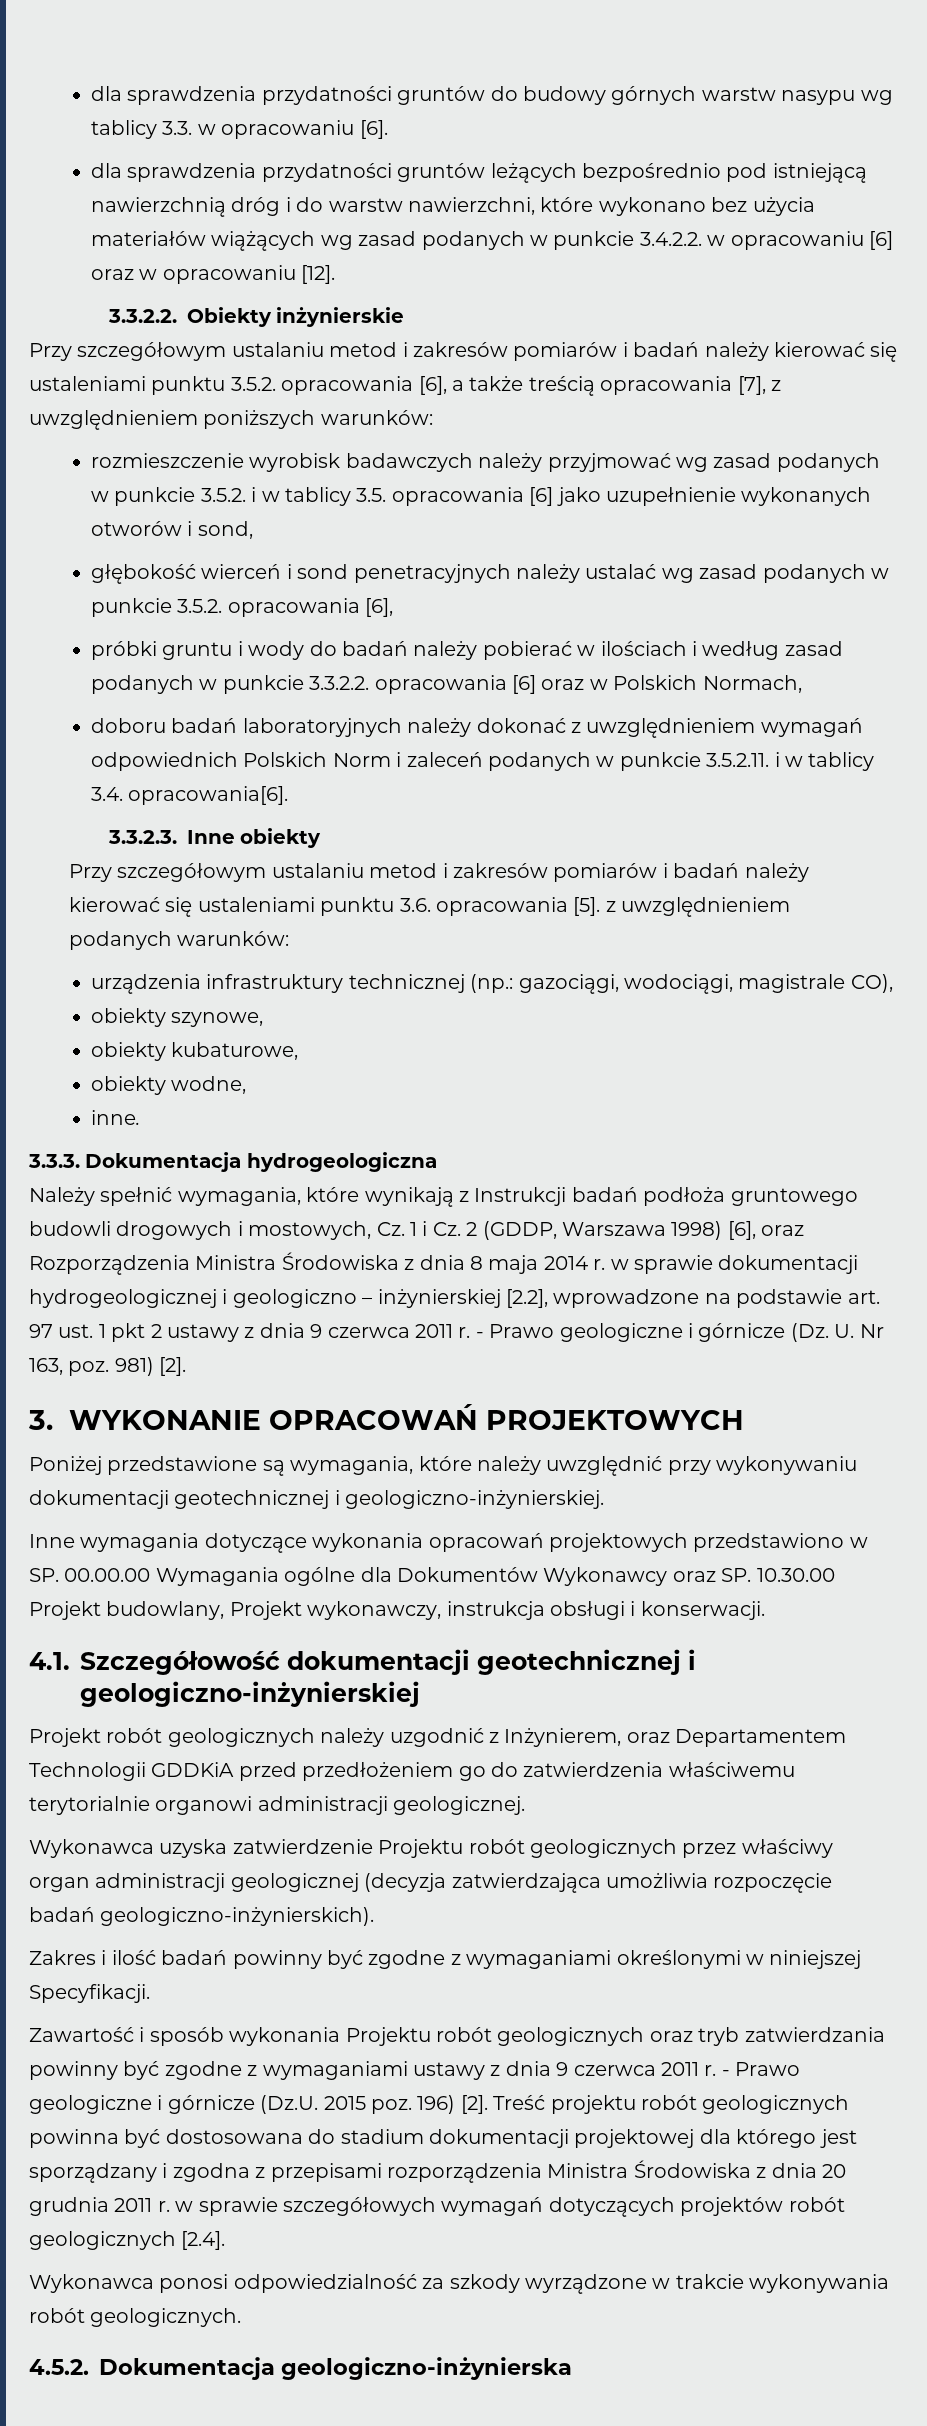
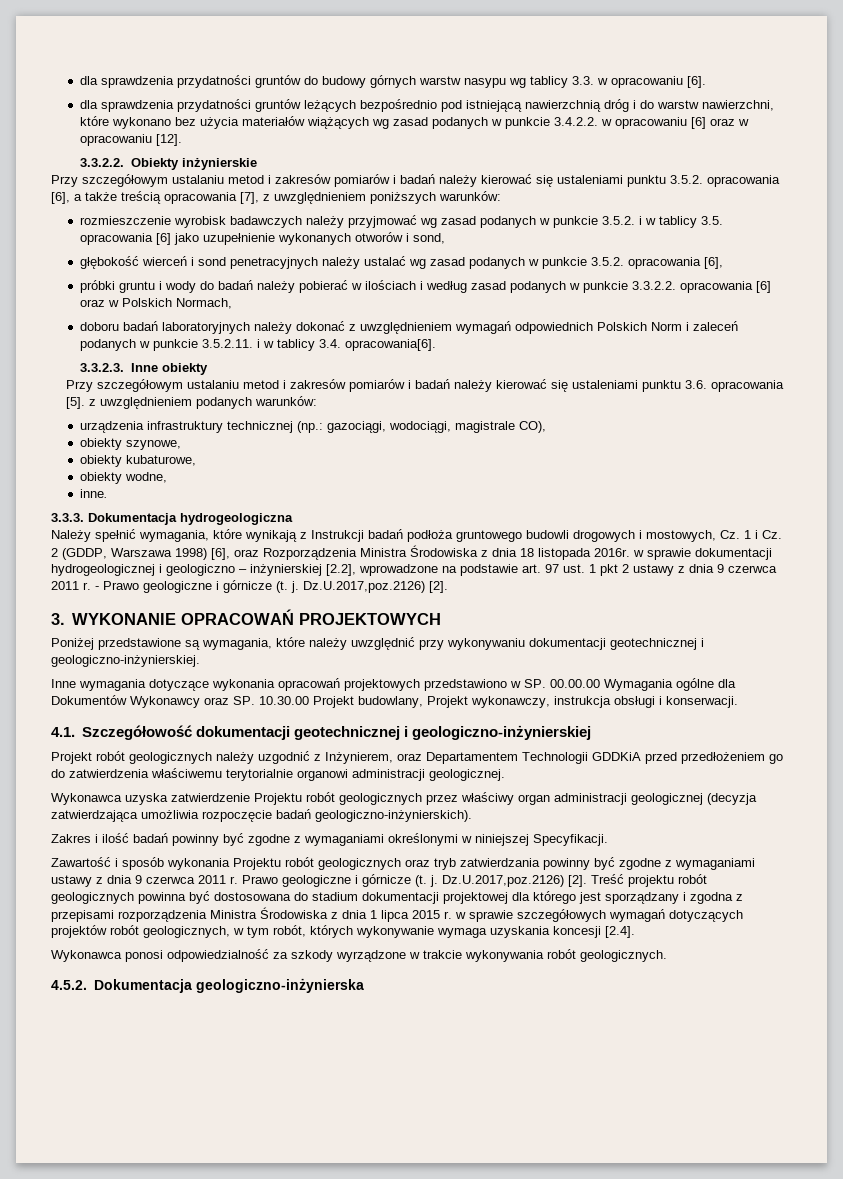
- Należy spełnić wymagania, które wynikają z Instrukcji badań podłoża gruntowego budowli drogowych i mostowych, Cz. 1 i Cz. 2 (GDDP, Warszawa 1998) [6], oraz Rozporządzenia Ministra Środowiska z dnia 8 maja 2014 r. w sprawie dokumentacji hydrogeologicznej i geologiczno – inżynierskiej [2.2], wprowadzone na podstawie art. 97 ust. 1 pkt 2 ustawy z dnia 9 czerwca 2011 r.
+ Należy spełnić wymagania, które wynikają z Instrukcji badań podłoża gruntowego budowli drogowych i mostowych, Cz. 1 i Cz. 2 (GDDP, Warszawa 1998) [6], oraz Rozporządzenia Ministra Środowiska z dnia 18 listopada 2016r. w sprawie dokumentacji hydrogeologicznej i geologiczno – inżynierskiej [2.2], wprowadzone na podstawie art. 97 ust. 1 pkt 2 ustawy z dnia 9 czerwca 2011 r.
- - Prawo geologiczne i górnicze (Dz. U. Nr 163, poz. 981) [2].
+ - Prawo geologiczne i górnicze (t. j. Dz.U.2017,poz.2126) [2].
- Zawartość i sposób wykonania Projektu robót geologicznych oraz tryb zatwierdzania powinny być zgodne z wymaganiami ustawy z dnia 9 czerwca 2011 r. - Prawo geologiczne i górnicze (Dz.U. 2015 poz. 196) [2].
+ Zawartość i sposób wykonania Projektu robót geologicznych oraz tryb zatwierdzania powinny być zgodne z wymaganiami ustawy z dnia 9 czerwca 2011 r. Prawo geologiczne i górnicze (t. j. Dz.U.2017,poz.2126) [2].
- Treść projektu robót geologicznych powinna być dostosowana do stadium dokumentacji projektowej dla którego jest sporządzany i zgodna z przepisami rozporządzenia Ministra Środowiska z dnia 20 grudnia 2011 r. w sprawie szczegółowych wymagań dotyczących projektów robót geologicznych [2.4].
+ Treść projektu robót geologicznych powinna być dostosowana do stadium dokumentacji projektowej dla którego jest sporządzany i zgodna z przepisami rozporządzenia Ministra Środowiska z dnia 1 lipca 2015 r. w sprawie szczegółowych wymagań dotyczących projektów robót geologicznych, w tym robót, których wykonywanie wymaga uzyskania koncesji [2.4].

